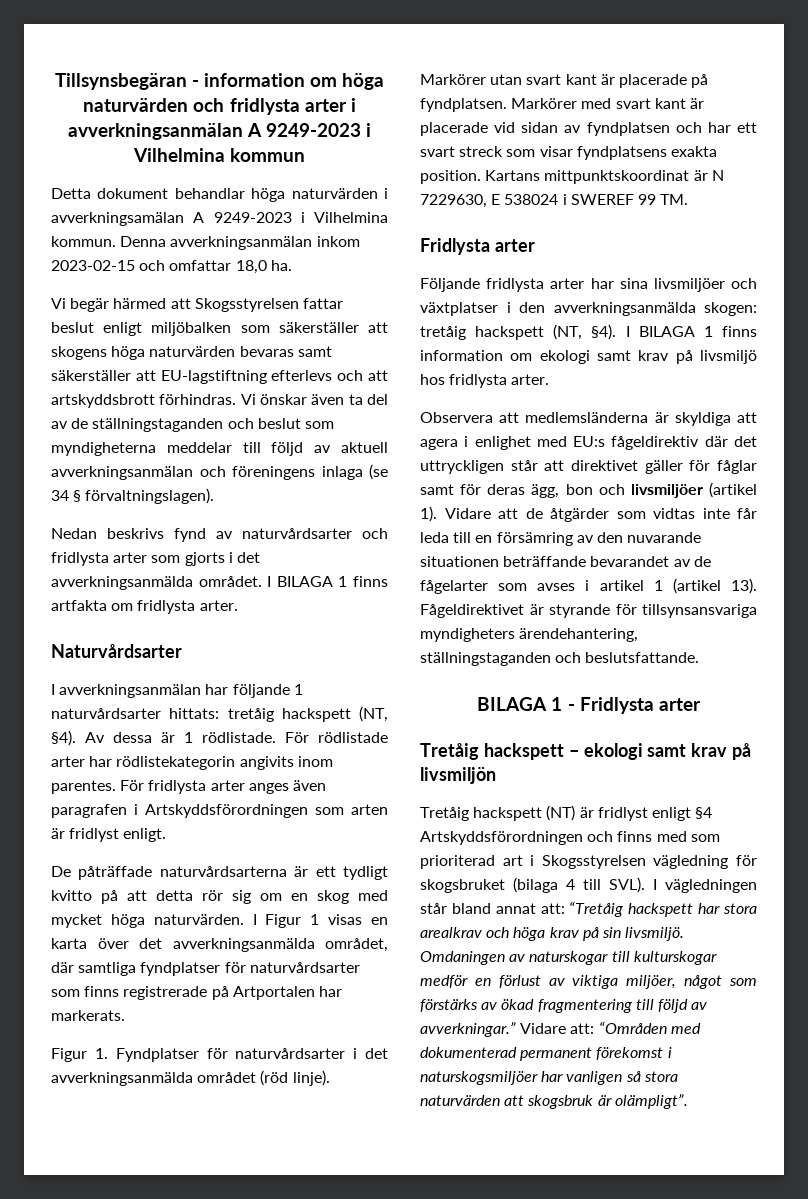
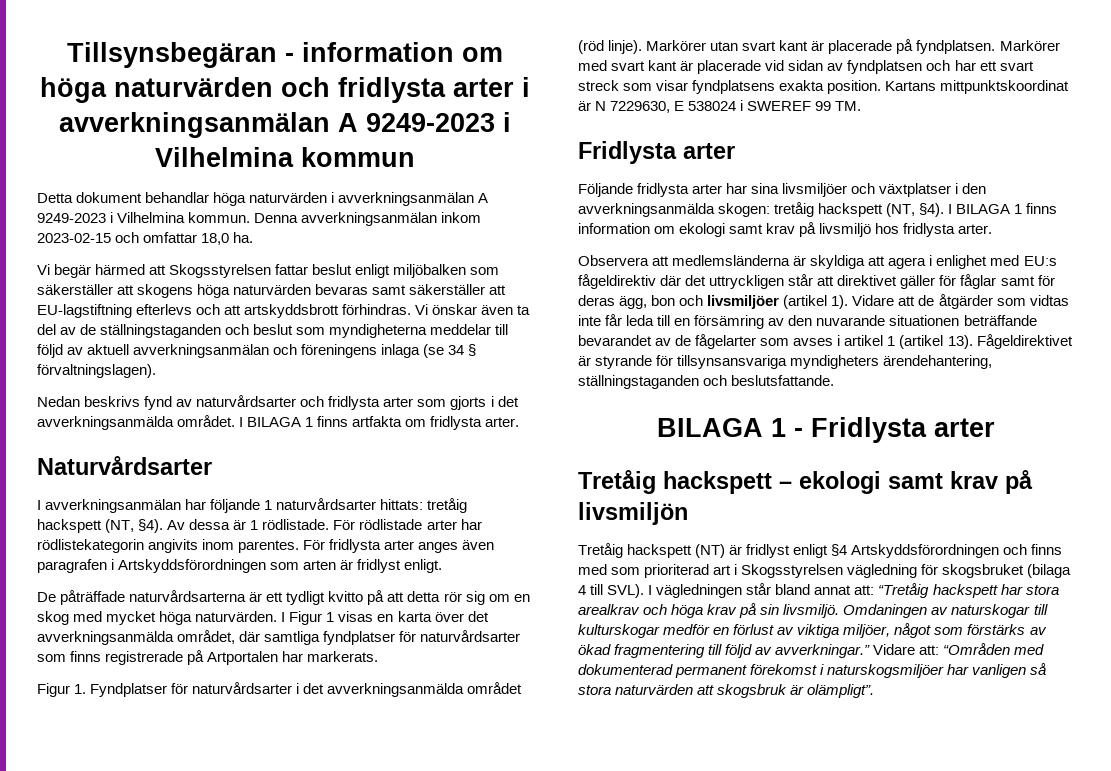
- Detta dokument behandlar höga naturvärden i avverkningsamälan A 9249-2023 i Vilhelmina kommun.
+ Detta dokument behandlar höga naturvärden i avverkningsanmälan A 9249-2023 i Vilhelmina kommun.

